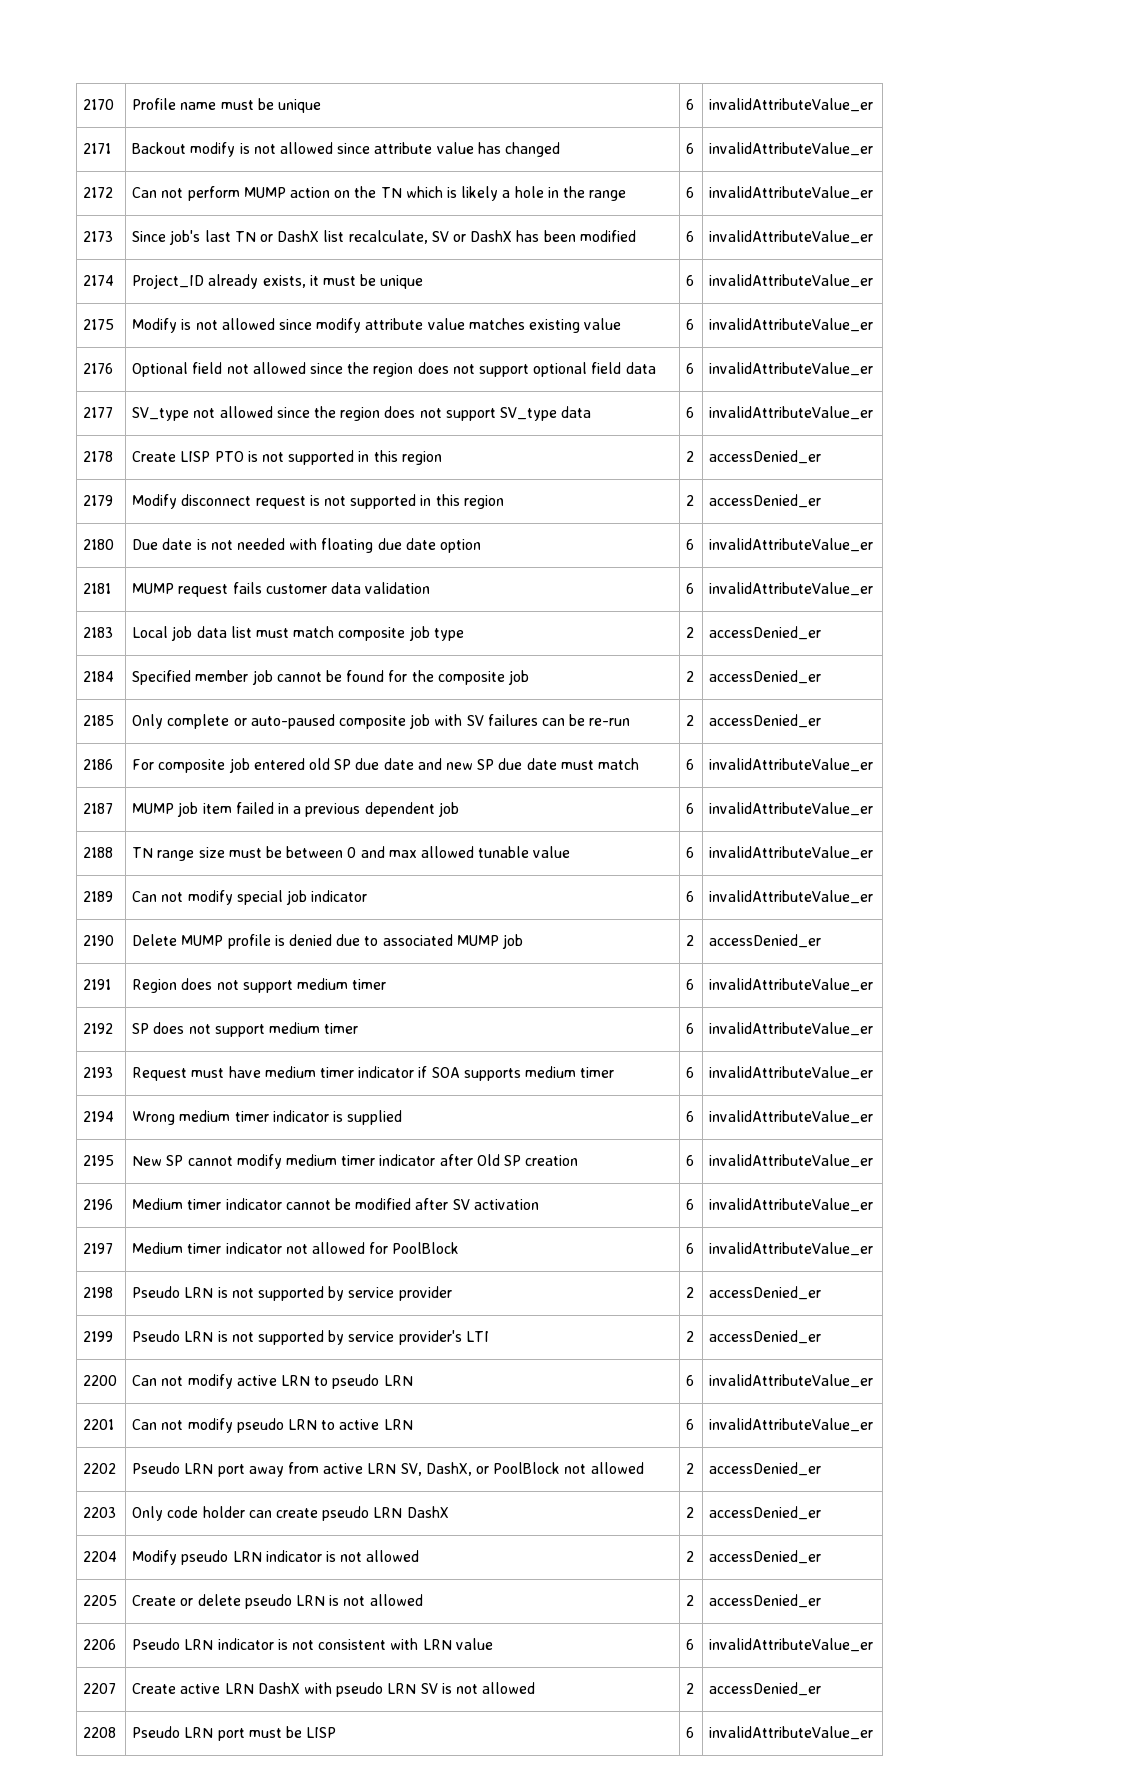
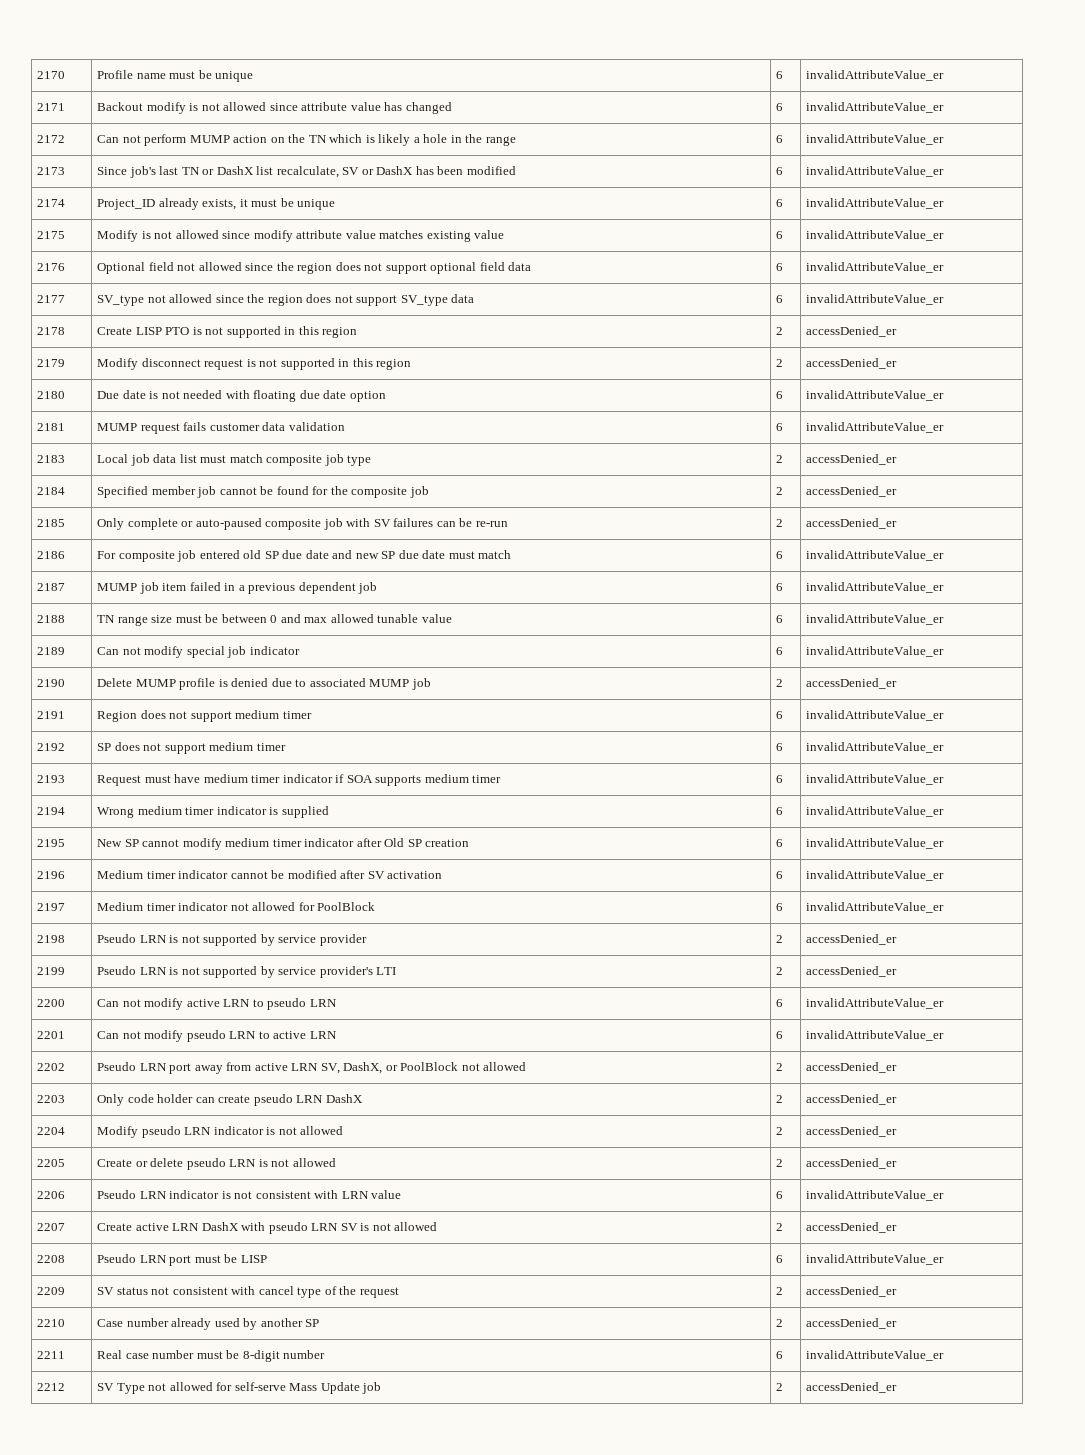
+ 2209 | SV status not consistent with cancel type of the request | 2 | accessDenied_er
+ 2210 | Case number already used by another SP | 2 | accessDenied_er
+ 2211 | Real case number must be 8-digit number | 6 | invalidAttributeValue_er
+ 2212 | SV Type not allowed for self-serve Mass Update job | 2 | accessDenied_er

